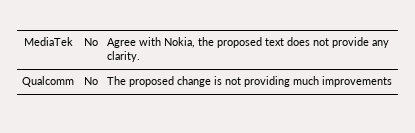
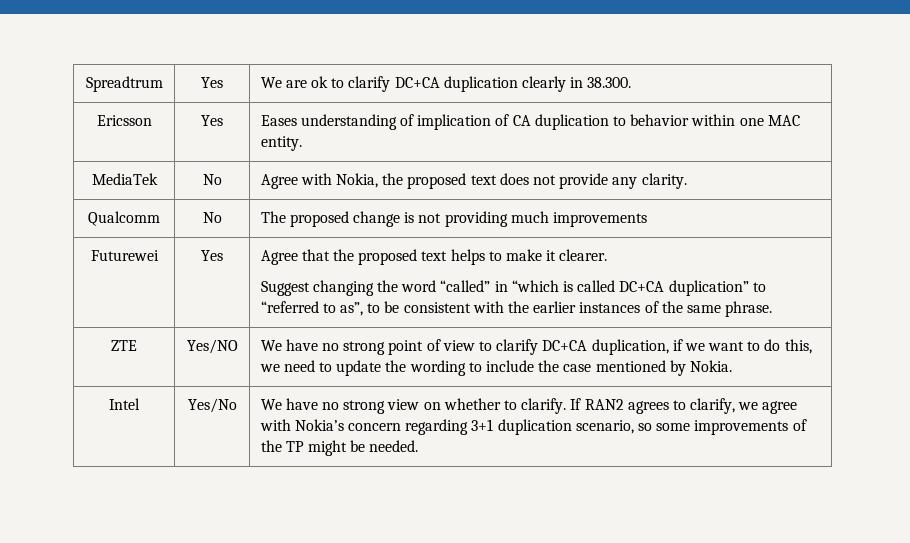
+ Spreadtrum | Yes | We are ok to clarify DC+CA duplication clearly in 38.300.
+ Ericsson | Yes | Eases understanding of implication of CA duplication to behavior within one MAC entity.
+ Futurewei | Yes | Agree that the proposed text helps to make it clearer.
+ Suggest changing the word “called” in “which is called DC+CA duplication” to “referred to as”, to be consistent with the earlier instances of the same phrase.
+ ZTE | Yes/NO | We have no strong point of view to clarify DC+CA duplication, if we want to do this, we need to update the wording to include the case mentioned by Nokia.
+ Intel | Yes/No | We have no strong view on whether to clarify. If RAN2 agrees to clarify, we agree with Nokia’s concern regarding 3+1 duplication scenario, so some improvements of the TP might be needed.

